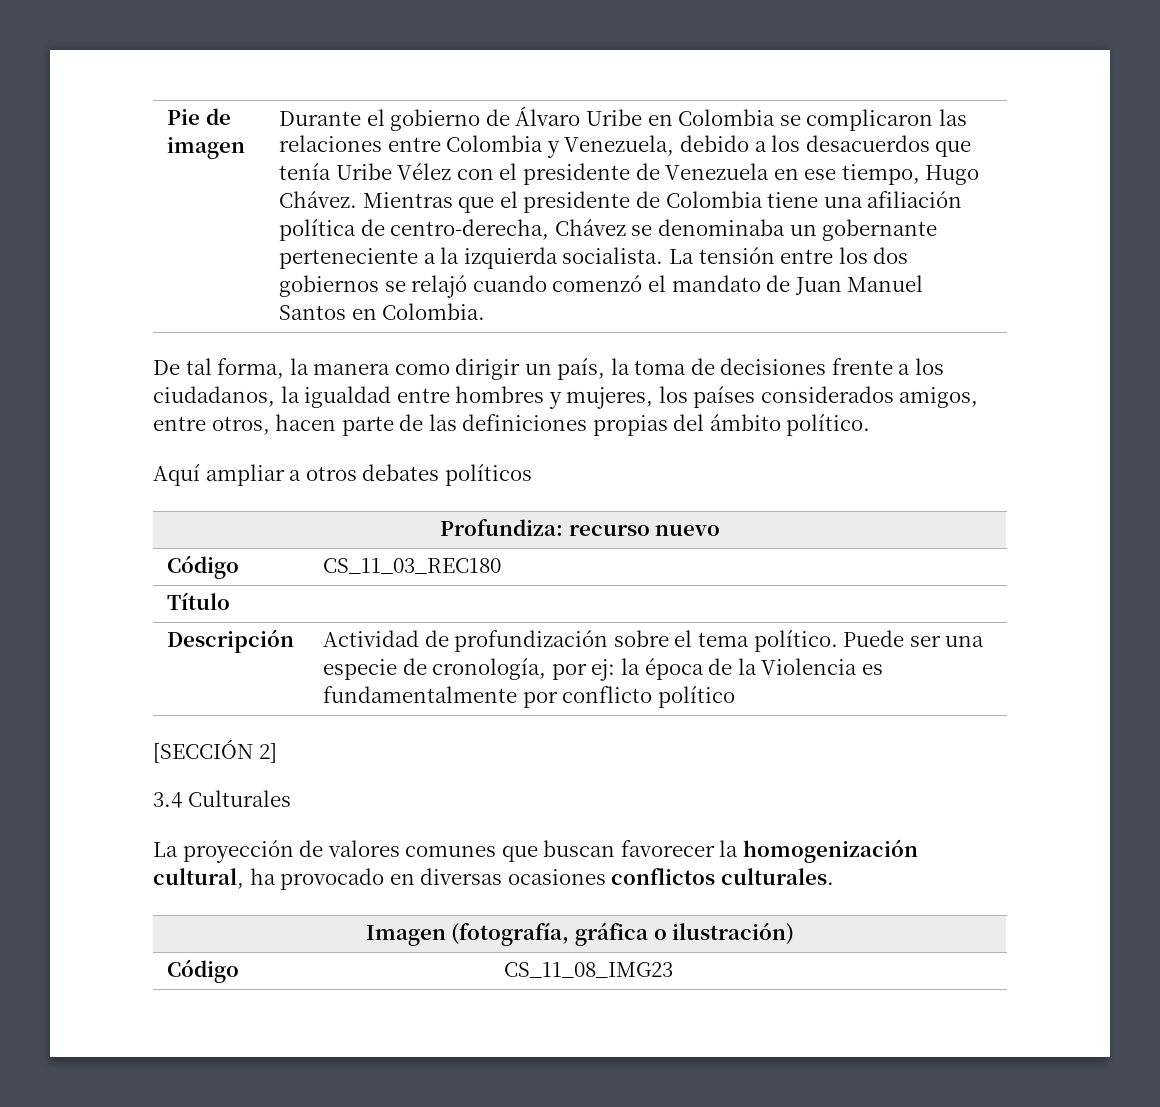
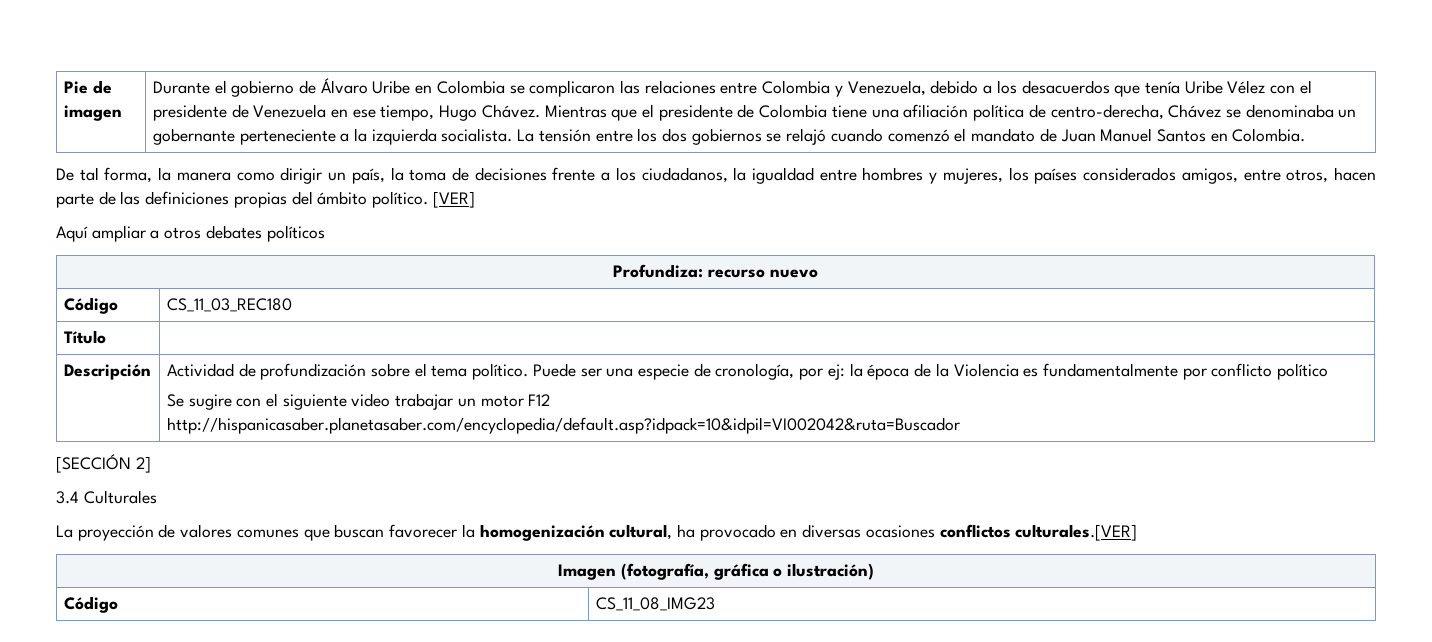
+ [VER]
  Descripción | Actividad de profundización sobre el tema político. Puede ser una especie de cronología, por ej: la época de la Violencia es fundamentalmente por conflicto político
+ Se sugire con el siguiente video trabajar un motor F12
+ http://hispanicasaber.planetasaber.com/encyclopedia/default.asp?idpack=10&idpil=VI002042&ruta=Buscador
- La proyección de valores comunes que buscan favorecer la homogenización cultural, ha provocado en diversas ocasiones conflictos culturales.
+ La proyección de valores comunes que buscan favorecer la homogenización cultural, ha provocado en diversas ocasiones conflictos culturales.[VER]

